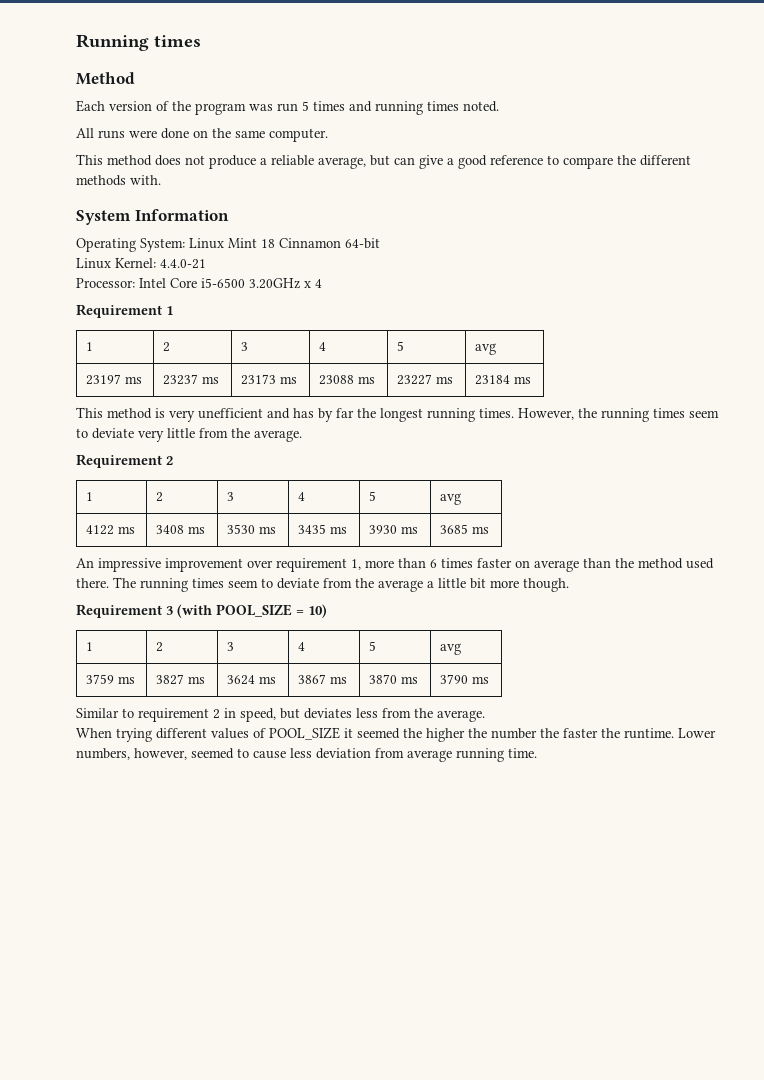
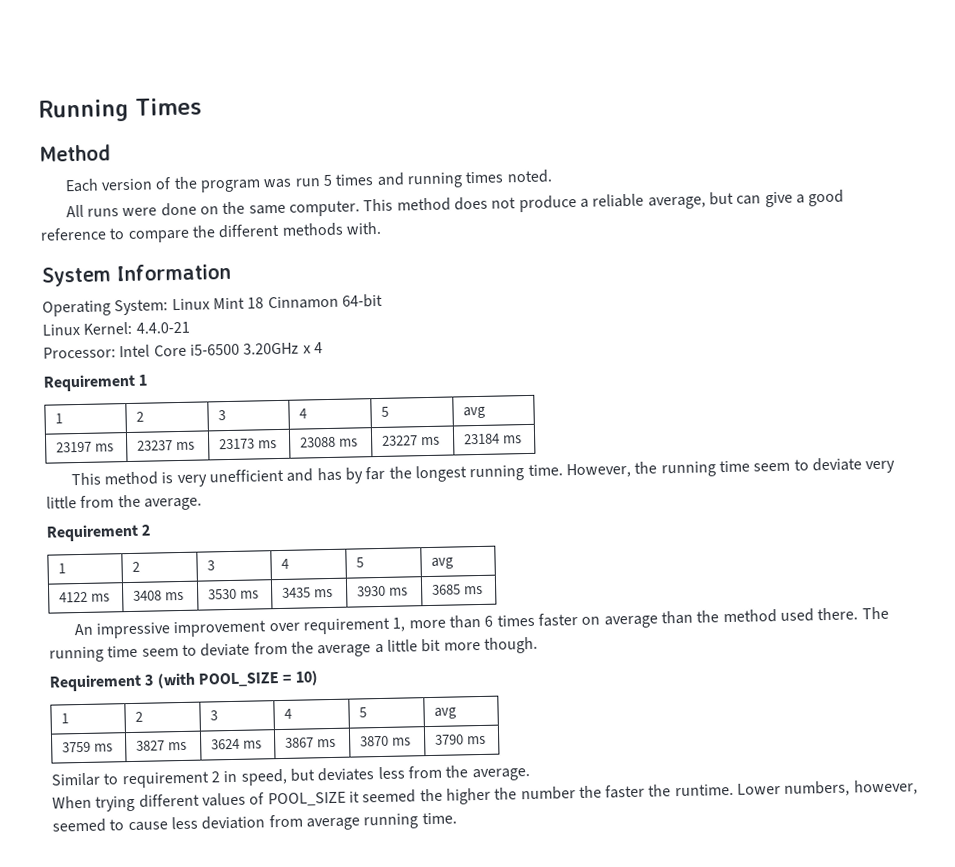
- Running times
+ Running Times
- All runs were done on the same computer.
- This method does not produce a reliable average, but can give a good reference to compare the different methods with.
+ All runs were done on the same computer. This method does not produce a reliable average, but can give a good reference to compare the different methods with.
- This method is very unefficient and has by far the longest running times.
+ This method is very unefficient and has by far the longest running time.
- However, the running times seem to deviate very little from the average.
+ However, the running time seem to deviate very little from the average.
- The running times seem to deviate from the average a little bit more though.
+ The running time seem to deviate from the average a little bit more though.

